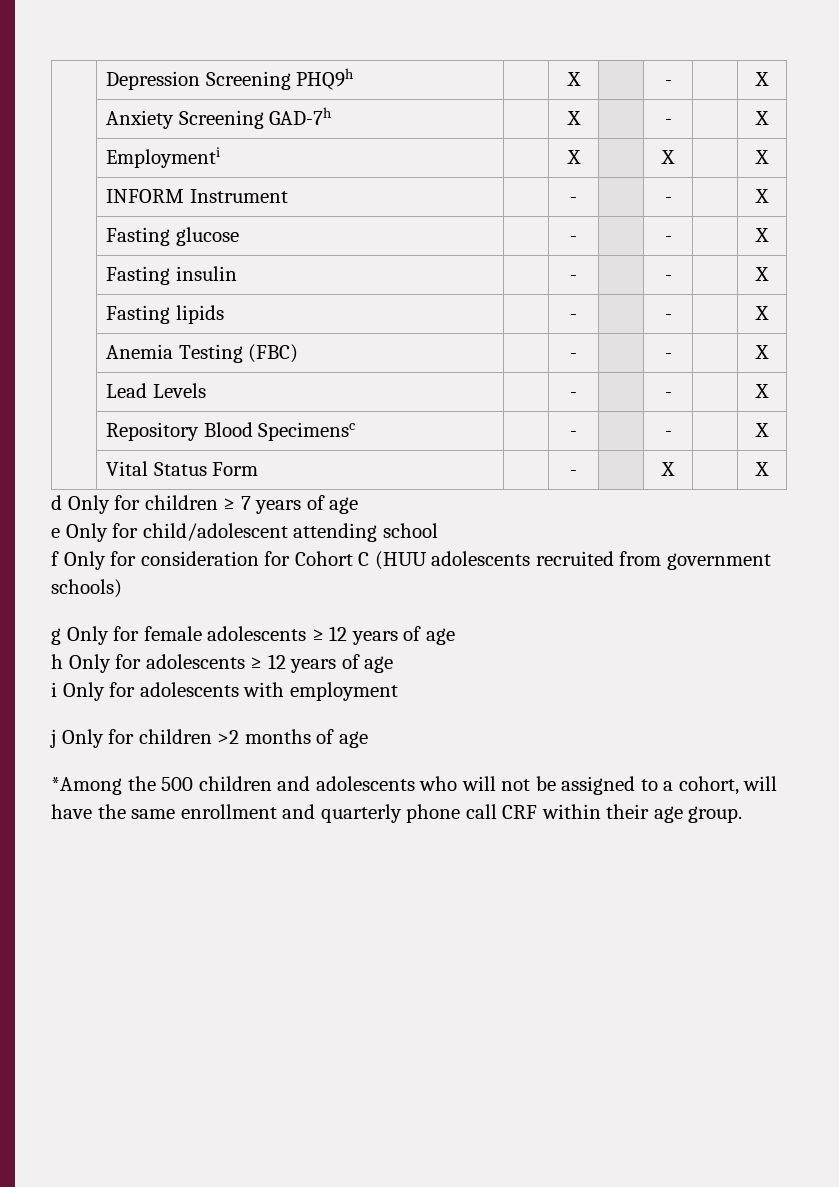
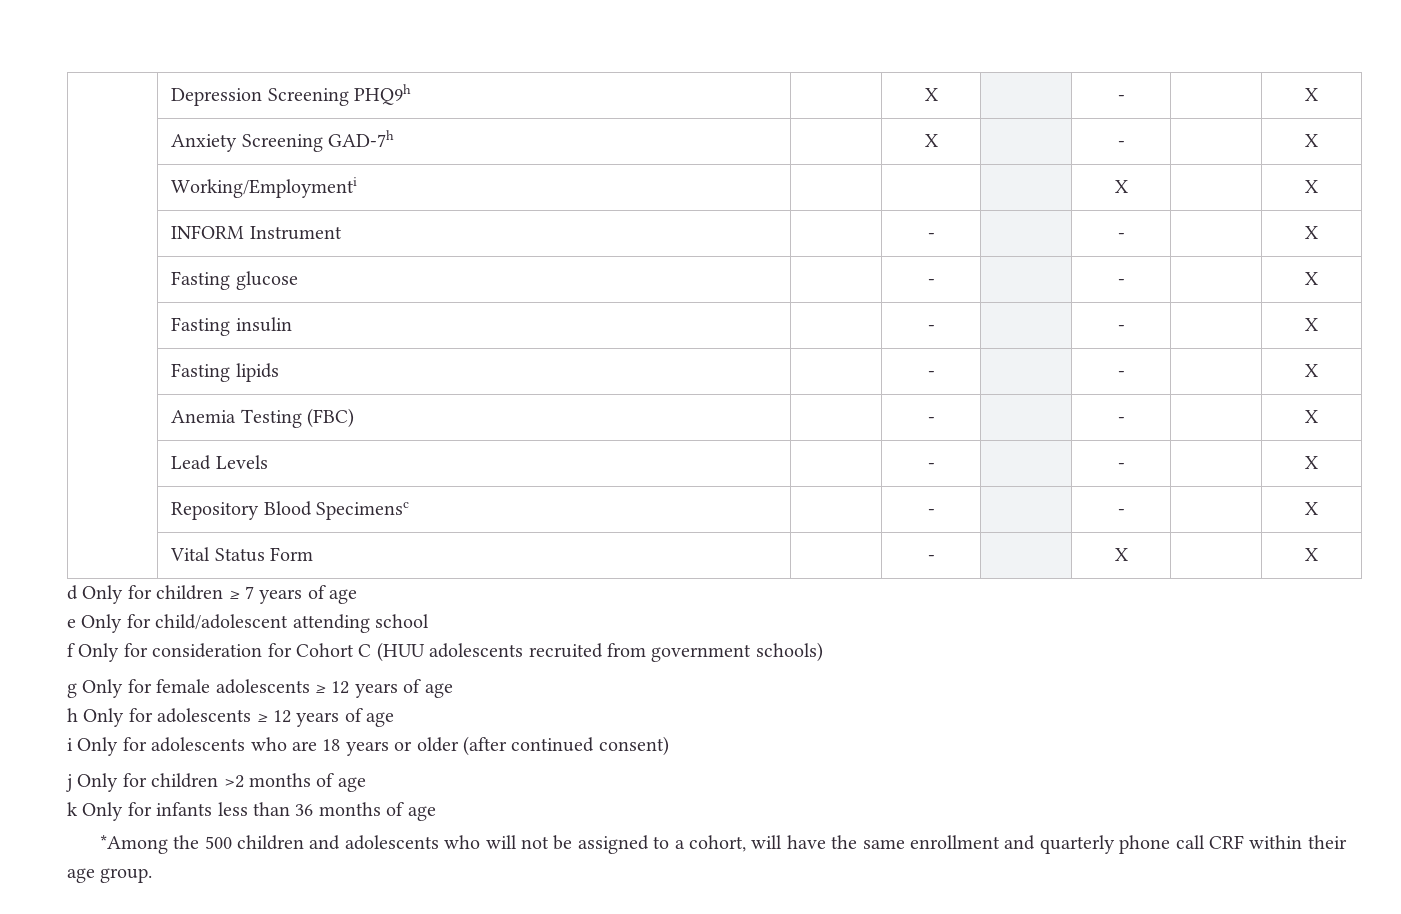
- | Employmenti | | X | | X | | X
+ | Working/Employmenti | | | | X | | X
- i Only for adolescents with employment
+ i Only for adolescents who are 18 years or older (after continued consent)
+ k Only for infants less than 36 months of age

